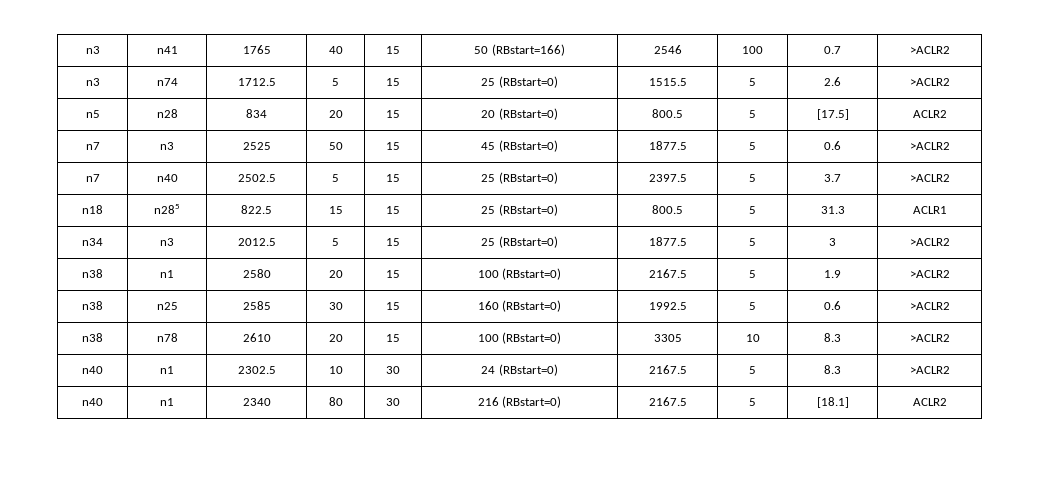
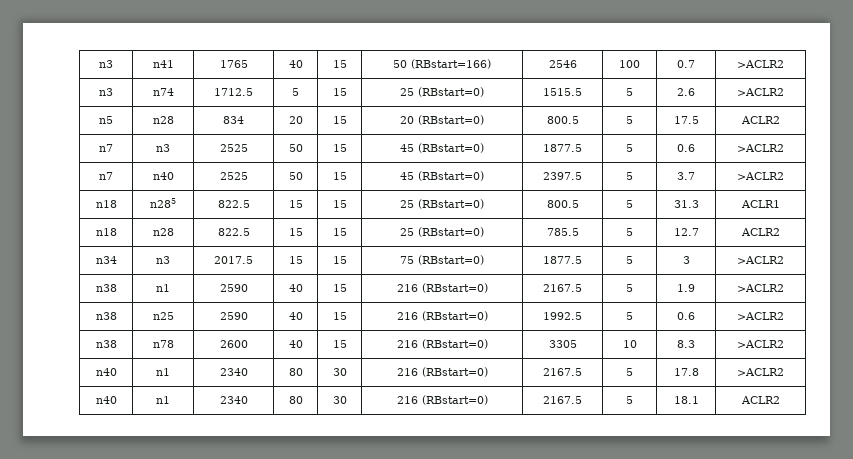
- n5 | n28 | 834 | 20 | 15 | 20 (RBstart=0) | 800.5 | 5 | [17.5] | ACLR2
+ n5 | n28 | 834 | 20 | 15 | 20 (RBstart=0) | 800.5 | 5 | 17.5 | ACLR2
- n7 | n40 | 2502.5 | 5 | 15 | 25 (RBstart=0) | 2397.5 | 5 | 3.7 | >ACLR2
+ n7 | n40 | 2525 | 50 | 15 | 45 (RBstart=0) | 2397.5 | 5 | 3.7 | >ACLR2
+ n18 | n28 | 822.5 | 15 | 15 | 25 (RBstart=0) | 785.5 | 5 | 12.7 | ACLR2
- n34 | n3 | 2012.5 | 5 | 15 | 25 (RBstart=0) | 1877.5 | 5 | 3 | >ACLR2
+ n34 | n3 | 2017.5 | 15 | 15 | 75 (RBstart=0) | 1877.5 | 5 | 3 | >ACLR2
- n38 | n1 | 2580 | 20 | 15 | 100 (RBstart=0) | 2167.5 | 5 | 1.9 | >ACLR2
+ n38 | n1 | 2590 | 40 | 15 | 216 (RBstart=0) | 2167.5 | 5 | 1.9 | >ACLR2
- n38 | n25 | 2585 | 30 | 15 | 160 (RBstart=0) | 1992.5 | 5 | 0.6 | >ACLR2
+ n38 | n25 | 2590 | 40 | 15 | 216 (RBstart=0) | 1992.5 | 5 | 0.6 | >ACLR2
- n38 | n78 | 2610 | 20 | 15 | 100 (RBstart=0) | 3305 | 10 | 8.3 | >ACLR2
+ n38 | n78 | 2600 | 40 | 15 | 216 (RBstart=0) | 3305 | 10 | 8.3 | >ACLR2
- n40 | n1 | 2302.5 | 10 | 30 | 24 (RBstart=0) | 2167.5 | 5 | 8.3 | >ACLR2
- n40 | n1 | 2340 | 80 | 30 | 216 (RBstart=0) | 2167.5 | 5 | [18.1] | ACLR2
+ n40 | n1 | 2340 | 80 | 30 | 216 (RBstart=0) | 2167.5 | 5 | 17.8 | >ACLR2
+ n40 | n1 | 2340 | 80 | 30 | 216 (RBstart=0) | 2167.5 | 5 | 18.1 | ACLR2

